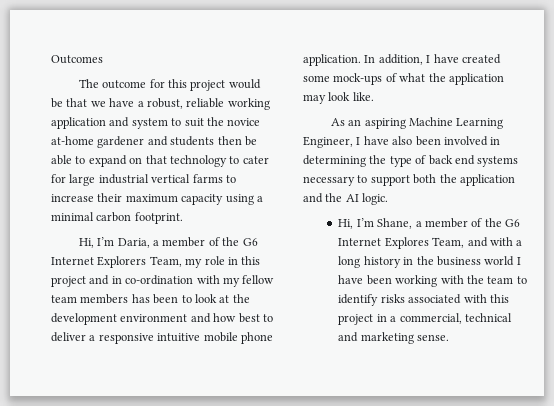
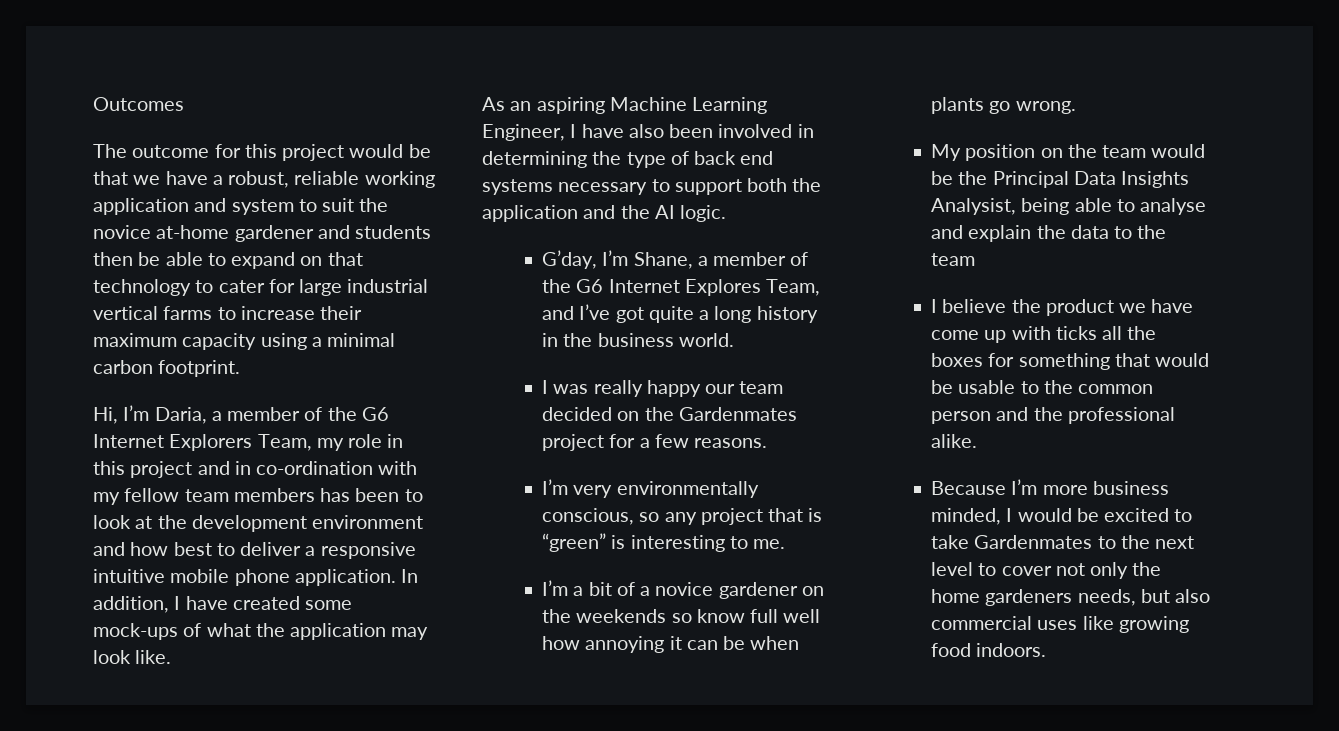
- Hi, I’m Shane, a member of the G6 Internet Explores Team, and with a long history in the business world I have been working with the team to identify risks associated with this project in a commercial, technical and marketing sense.
+ G’day, I’m Shane, a member of the G6 Internet Explores Team, and I’ve got quite a long history in the business world.
+ I was really happy our team decided on the Gardenmates project for a few reasons.
+ I’m very environmentally conscious, so any project that is “green” is interesting to me.
+ I’m a bit of a novice gardener on the weekends so know full well how annoying it can be when plants go wrong.
+ My position on the team would be the Principal Data Insights Analysist, being able to analyse and explain the data to the team
+ I believe the product we have come up with ticks all the boxes for something that would be usable to the common person and the professional alike.
+ Because I’m more business minded, I would be excited to take Gardenmates to the next level to cover not only the home gardeners needs, but also commercial uses like growing food indoors.

